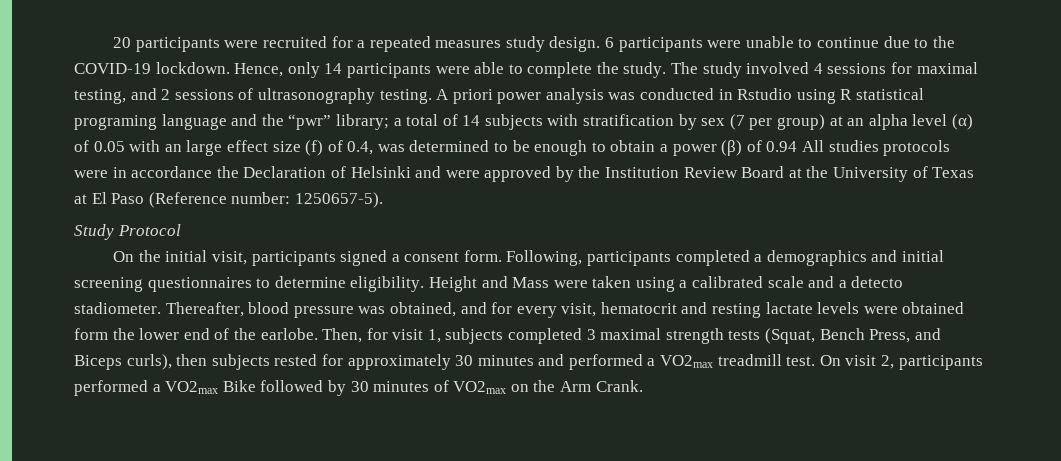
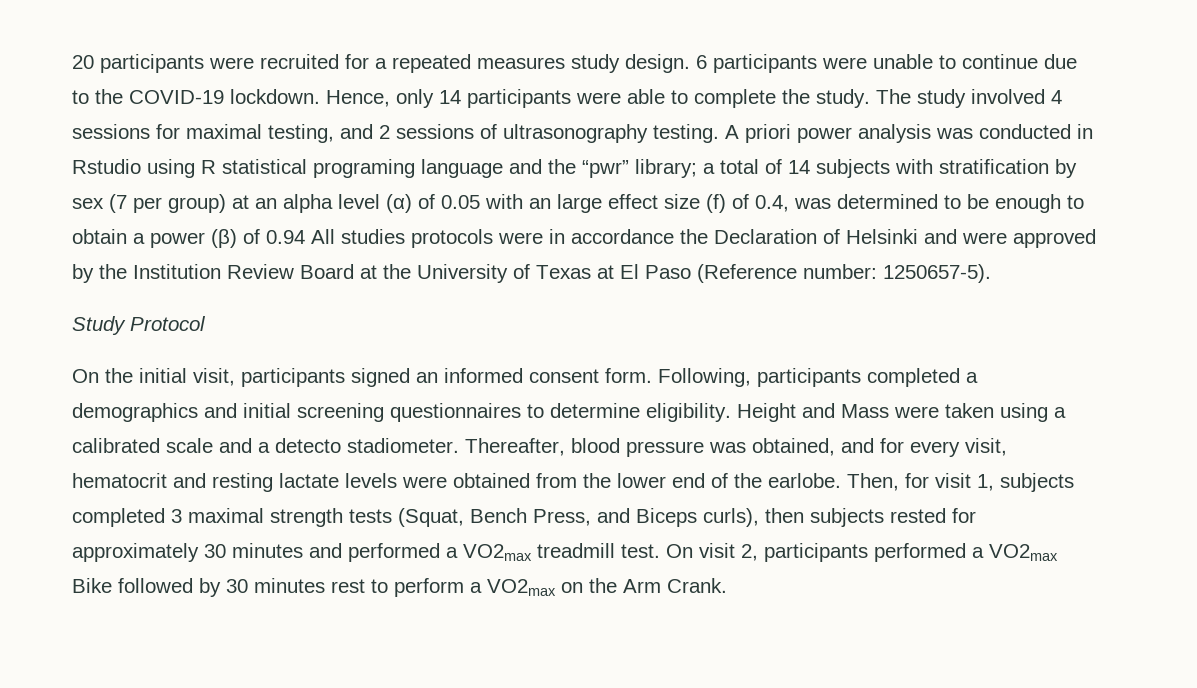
- On the initial visit, participants signed a consent form.
+ On the initial visit, participants signed an informed consent form.
- Thereafter, blood pressure was obtained, and for every visit, hematocrit and resting lactate levels were obtained form the lower end of the earlobe.
+ Thereafter, blood pressure was obtained, and for every visit, hematocrit and resting lactate levels were obtained from the lower end of the earlobe.
- On visit 2, participants performed a VO2max Bike followed by 30 minutes of VO2max on the Arm Crank.
+ On visit 2, participants performed a VO2max Bike followed by 30 minutes rest to perform a VO2max on the Arm Crank.

